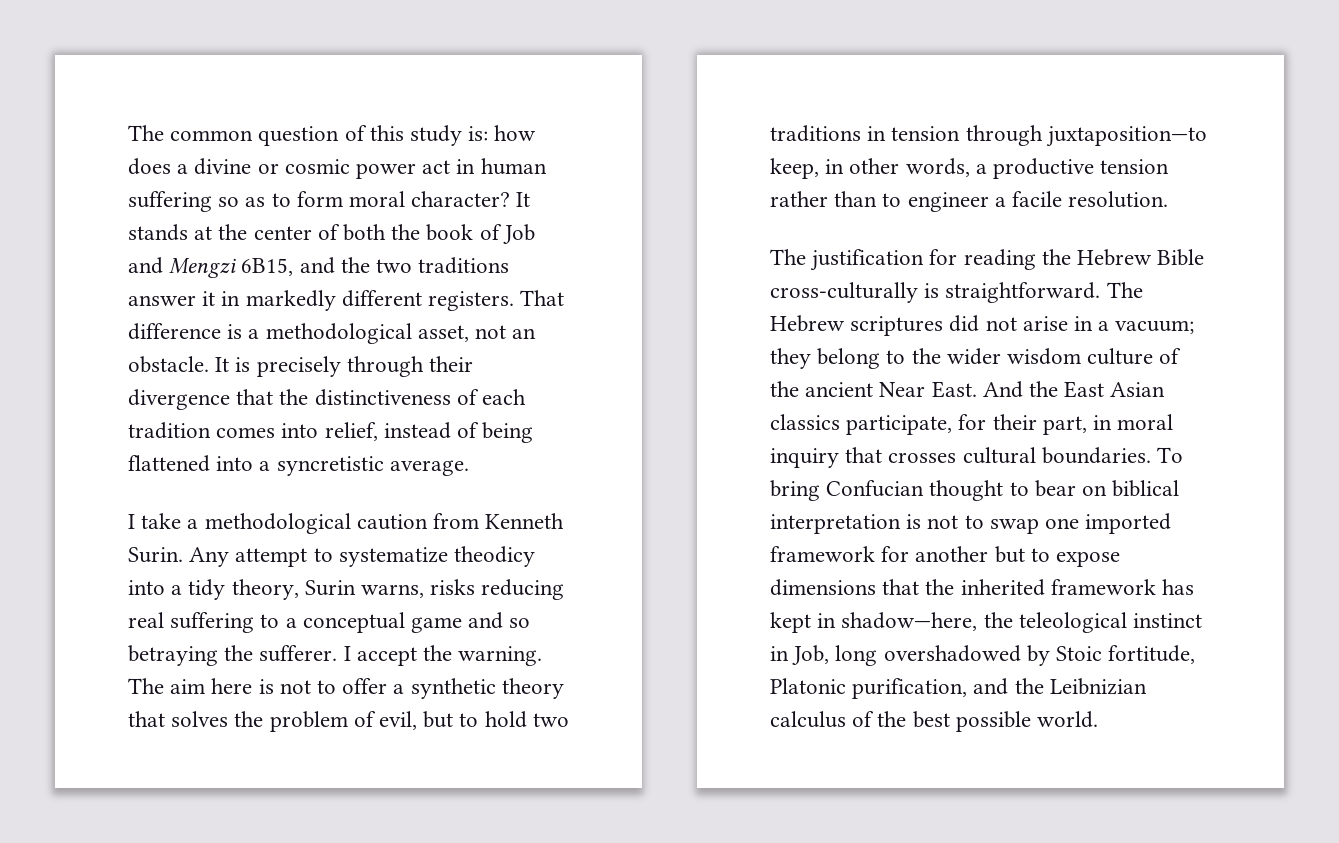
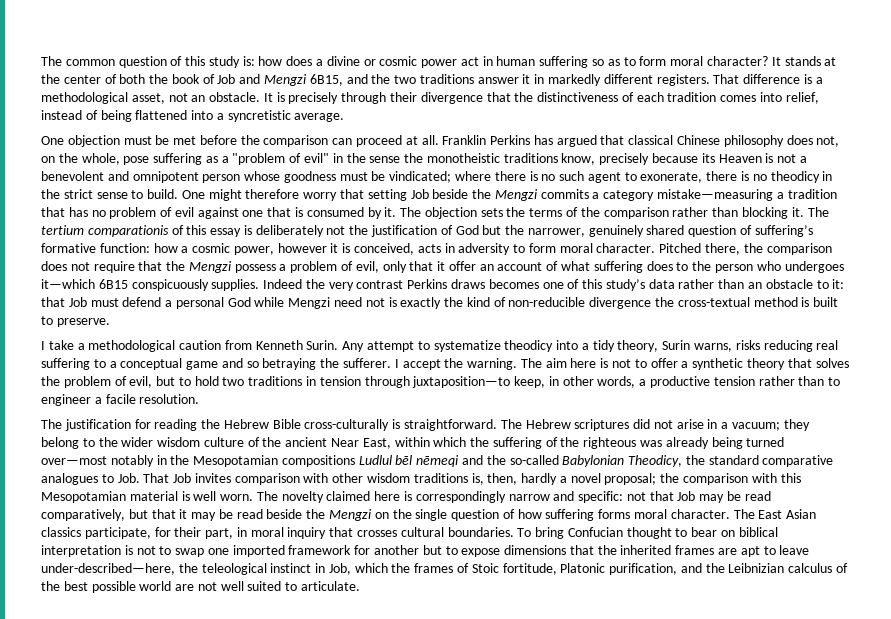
+ One objection must be met before the comparison can proceed at all. Franklin Perkins has argued that classical Chinese philosophy does not, on the whole, pose suffering as a "problem of evil" in the sense the monotheistic traditions know, precisely because its Heaven is not a benevolent and omnipotent person whose goodness must be vindicated; where there is no such agent to exonerate, there is no theodicy in the strict sense to build. One might therefore worry that setting Job beside the Mengzi commits a category mistake—measuring a tradition that has no problem of evil against one that is consumed by it. The objection sets the terms of the comparison rather than blocking it. The tertium comparationis of this essay is deliberately not the justification of God but the narrower, genuinely shared question of suffering’s formative function: how a cosmic power, however it is conceived, acts in adversity to form moral character. Pitched there, the comparison does not require that the Mengzi possess a problem of evil, only that it offer an account of what suffering does to the person who undergoes it—which 6B15 conspicuously supplies. Indeed the very contrast Perkins draws becomes one of this study’s data rather than an obstacle to it: that Job must defend a personal God while Mengzi need not is exactly the kind of non-reducible divergence the cross-textual method is built to preserve.
- The Hebrew scriptures did not arise in a vacuum; they belong to the wider wisdom culture of the ancient Near East. And the East Asian classics participate, for their part, in moral inquiry that crosses cultural boundaries.
+ The Hebrew scriptures did not arise in a vacuum; they belong to the wider wisdom culture of the ancient Near East, within which the suffering of the righteous was already being turned over—most notably in the Mesopotamian compositions Ludlul bēl nēmeqi and the so-called Babylonian Theodicy, the standard comparative analogues to Job. That Job invites comparison with other wisdom traditions is, then, hardly a novel proposal; the comparison with this Mesopotamian material is well worn. The novelty claimed here is correspondingly narrow and specific: not that Job may be read comparatively, but that it may be read beside the Mengzi on the single question of how suffering forms moral character. The East Asian classics participate, for their part, in moral inquiry that crosses cultural boundaries.
- To bring Confucian thought to bear on biblical interpretation is not to swap one imported framework for another but to expose dimensions that the inherited framework has kept in shadow—here, the teleological instinct in Job, long overshadowed by Stoic fortitude, Platonic purification, and the Leibnizian calculus of the best possible world.
+ To bring Confucian thought to bear on biblical interpretation is not to swap one imported framework for another but to expose dimensions that the inherited frames are apt to leave under-described—here, the teleological instinct in Job, which the frames of Stoic fortitude, Platonic purification, and the Leibnizian calculus of the best possible world are not well suited to articulate.

